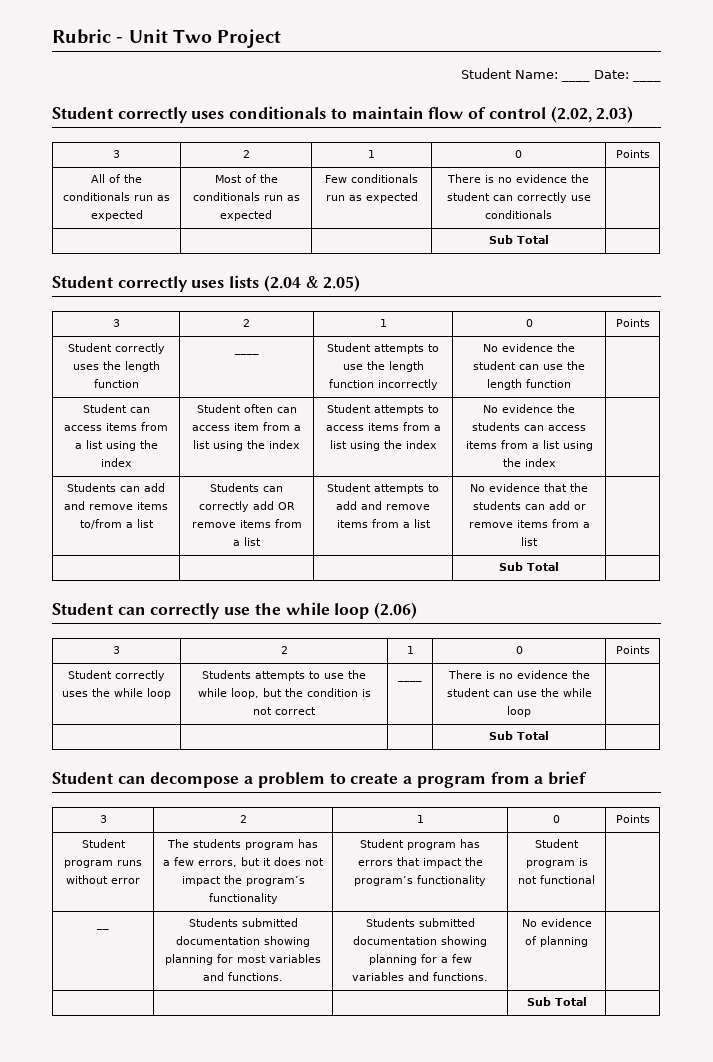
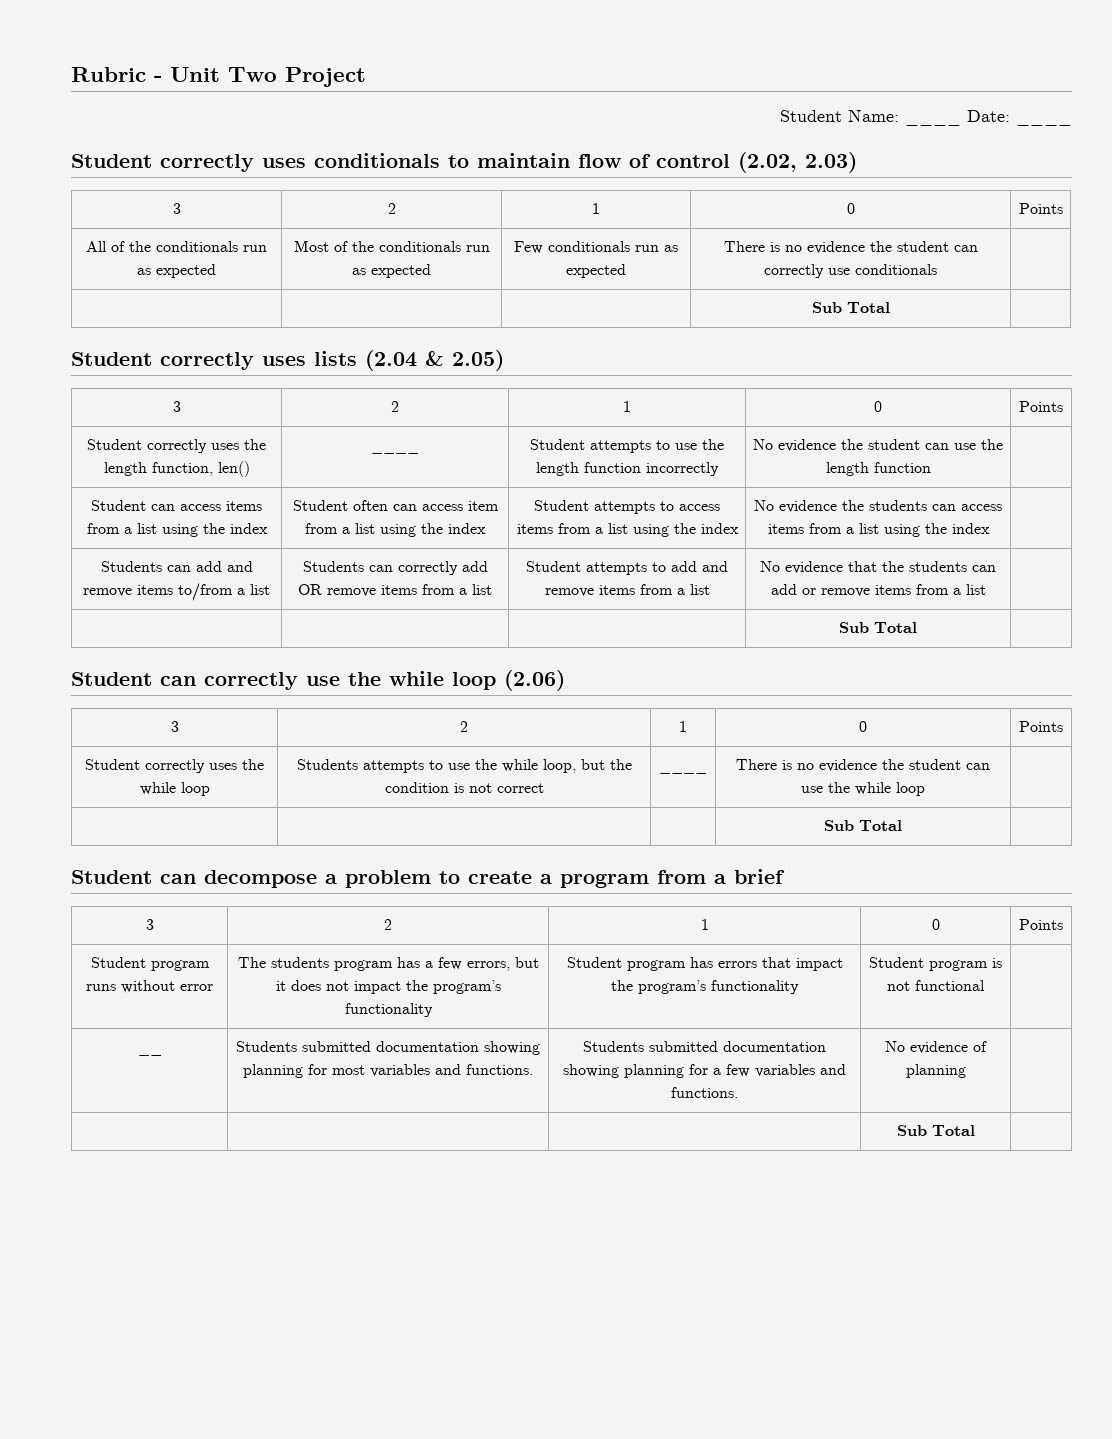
- Student correctly uses the length function | ____ | Student attempts to use the length function incorrectly | No evidence the student can use the length function |
+ Student correctly uses the length function, len() | ____ | Student attempts to use the length function incorrectly | No evidence the student can use the length function |

